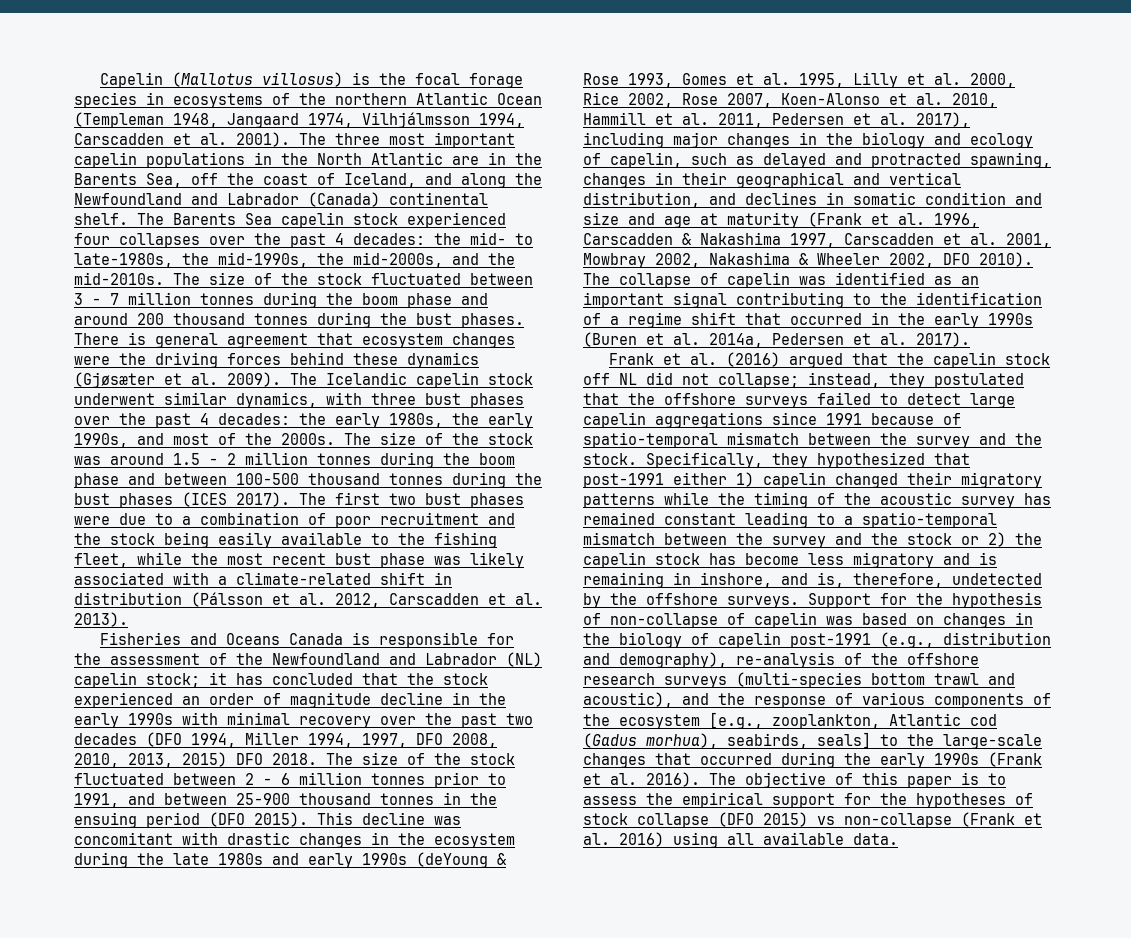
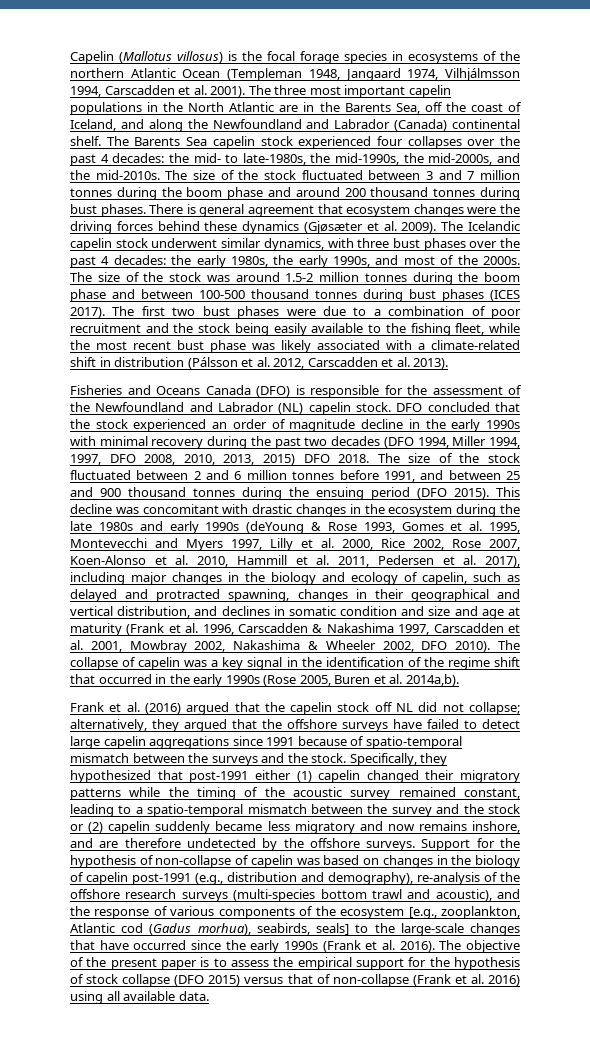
- The size of the stock fluctuated between 3 - 7 million tonnes during the boom phase and around 200 thousand tonnes during the bust phases.
+ The size of the stock fluctuated between 3 and 7 million tonnes during the boom phase and around 200 thousand tonnes during bust phases.
- The size of the stock was around 1.5 - 2 million tonnes during the boom phase and between 100-500 thousand tonnes during the bust phases (ICES 2017).
+ The size of the stock was around 1.5-2 million tonnes during the boom phase and between 100-500 thousand tonnes during bust phases (ICES 2017).
- Fisheries and Oceans Canada is responsible for the assessment of the Newfoundland and Labrador (NL) capelin stock; it has concluded that the stock experienced an order of magnitude decline in the early 1990s with minimal recovery over the past two decades (DFO 1994, Miller 1994, 1997, DFO 2008, 2010, 2013, 2015) DFO 2018.
+ Fisheries and Oceans Canada (DFO) is responsible for the assessment of the Newfoundland and Labrador (NL) capelin stock. DFO concluded that the stock experienced an order of magnitude decline in the early 1990s with minimal recovery during the past two decades (DFO 1994, Miller 1994, 1997, DFO 2008, 2010, 2013, 2015) DFO 2018.
- The size of the stock fluctuated between 2 - 6 million tonnes prior to 1991, and between 25-900 thousand tonnes in the ensuing period (DFO 2015).
+ The size of the stock fluctuated between 2 and 6 million tonnes before 1991, and between 25 and 900 thousand tonnes during the ensuing period (DFO 2015).
- This decline was concomitant with drastic changes in the ecosystem during the late 1980s and early 1990s (deYoung & Rose 1993, Gomes et al. 1995, Lilly et al. 2000, Rice 2002, Rose 2007, Koen-Alonso et al. 2010, Hammill et al. 2011, Pedersen et al. 2017), including major changes in the biology and ecology of capelin, such as delayed and protracted spawning, changes in their geographical and vertical distribution, and declines in somatic condition and size and age at maturity (Frank et al. 1996, Carscadden & Nakashima 1997, Carscadden et al. 2001, Mowbray 2002, Nakashima & Wheeler 2002, DFO 2010).
+ This decline was concomitant with drastic changes in the ecosystem during the late 1980s and early 1990s (deYoung & Rose 1993, Gomes et al. 1995, Montevecchi and Myers 1997, Lilly et al. 2000, Rice 2002, Rose 2007, Koen-Alonso et al. 2010, Hammill et al. 2011, Pedersen et al. 2017), including major changes in the biology and ecology of capelin, such as delayed and protracted spawning, changes in their geographical and vertical distribution, and declines in somatic condition and size and age at maturity (Frank et al. 1996, Carscadden & Nakashima 1997, Carscadden et al. 2001, Mowbray 2002, Nakashima & Wheeler 2002, DFO 2010).
- The collapse of capelin was identified as an important signal contributing to the identification of a regime shift that occurred in the early 1990s (Buren et al. 2014a, Pedersen et al. 2017).
+ The collapse of capelin was a key signal in the identification of the regime shift that occurred in the early 1990s (Rose 2005, Buren et al. 2014a,b).
- Frank et al. (2016) argued that the capelin stock off NL did not collapse; instead, they postulated that the offshore surveys failed to detect large capelin aggregations since 1991 because of spatio-temporal mismatch between the survey and the stock.
+ Frank et al. (2016) argued that the capelin stock off NL did not collapse; alternatively, they argued that the offshore surveys have failed to detect large capelin aggregations since 1991 because of spatio-temporal mismatch between the surveys and the stock.
- Specifically, they hypothesized that post-1991 either 1) capelin changed their migratory patterns while the timing of the acoustic survey has remained constant leading to a spatio-temporal mismatch between the survey and the stock or 2) the capelin stock has become less migratory and is remaining in inshore, and is, therefore, undetected by the offshore surveys.
+ Specifically, they hypothesized that post-1991 either (1) capelin changed their migratory patterns while the timing of the acoustic survey remained constant, leading to a spatio-temporal mismatch between the survey and the stock or (2) capelin suddenly became less migratory and now remains inshore, and are therefore undetected by the offshore surveys.
- Support for the hypothesis of non-collapse of capelin was based on changes in the biology of capelin post-1991 (e.g., distribution and demography), re-analysis of the offshore research surveys (multi-species bottom trawl and acoustic), and the response of various components of the ecosystem [e.g., zooplankton, Atlantic cod (Gadus morhua), seabirds, seals] to the large-scale changes that occurred during the early 1990s (Frank et al. 2016).
+ Support for the hypothesis of non-collapse of capelin was based on changes in the biology of capelin post-1991 (e.g., distribution and demography), re-analysis of the offshore research surveys (multi-species bottom trawl and acoustic), and the response of various components of the ecosystem [e.g., zooplankton, Atlantic cod (Gadus morhua), seabirds, seals] to the large-scale changes that have occurred since the early 1990s (Frank et al. 2016).
- The objective of this paper is to assess the empirical support for the hypotheses of stock collapse (DFO 2015) vs non-collapse (Frank et al. 2016) using all available data.
+ The objective of the present paper is to assess the empirical support for the hypothesis of stock collapse (DFO 2015) versus that of non-collapse (Frank et al. 2016) using all available data.

